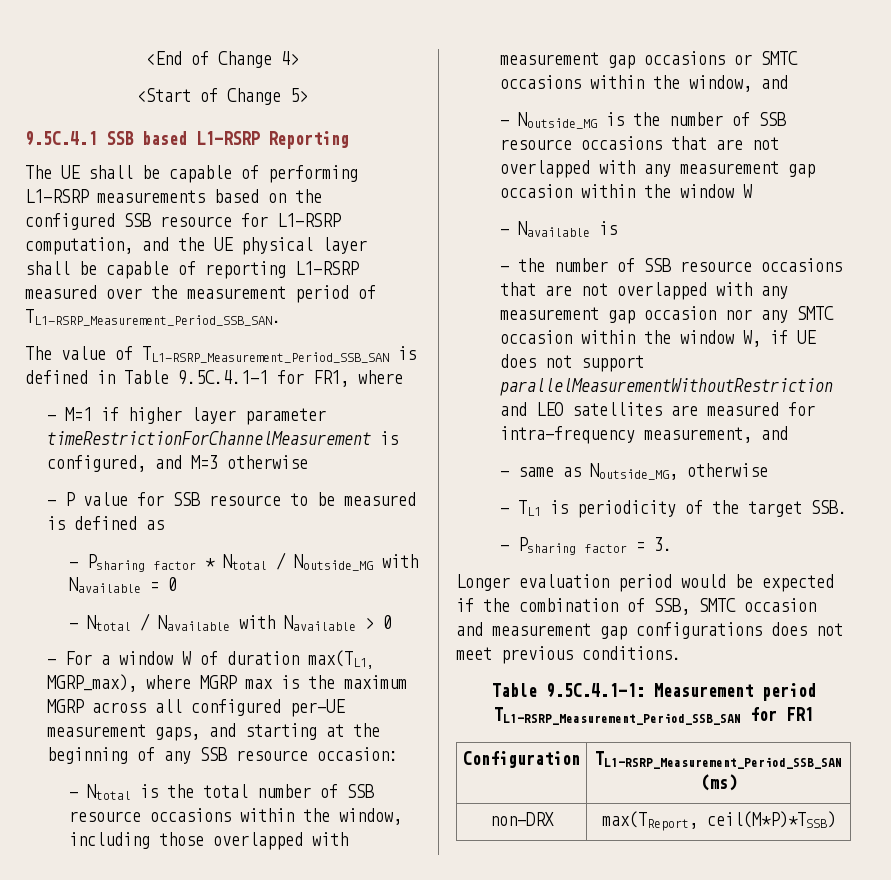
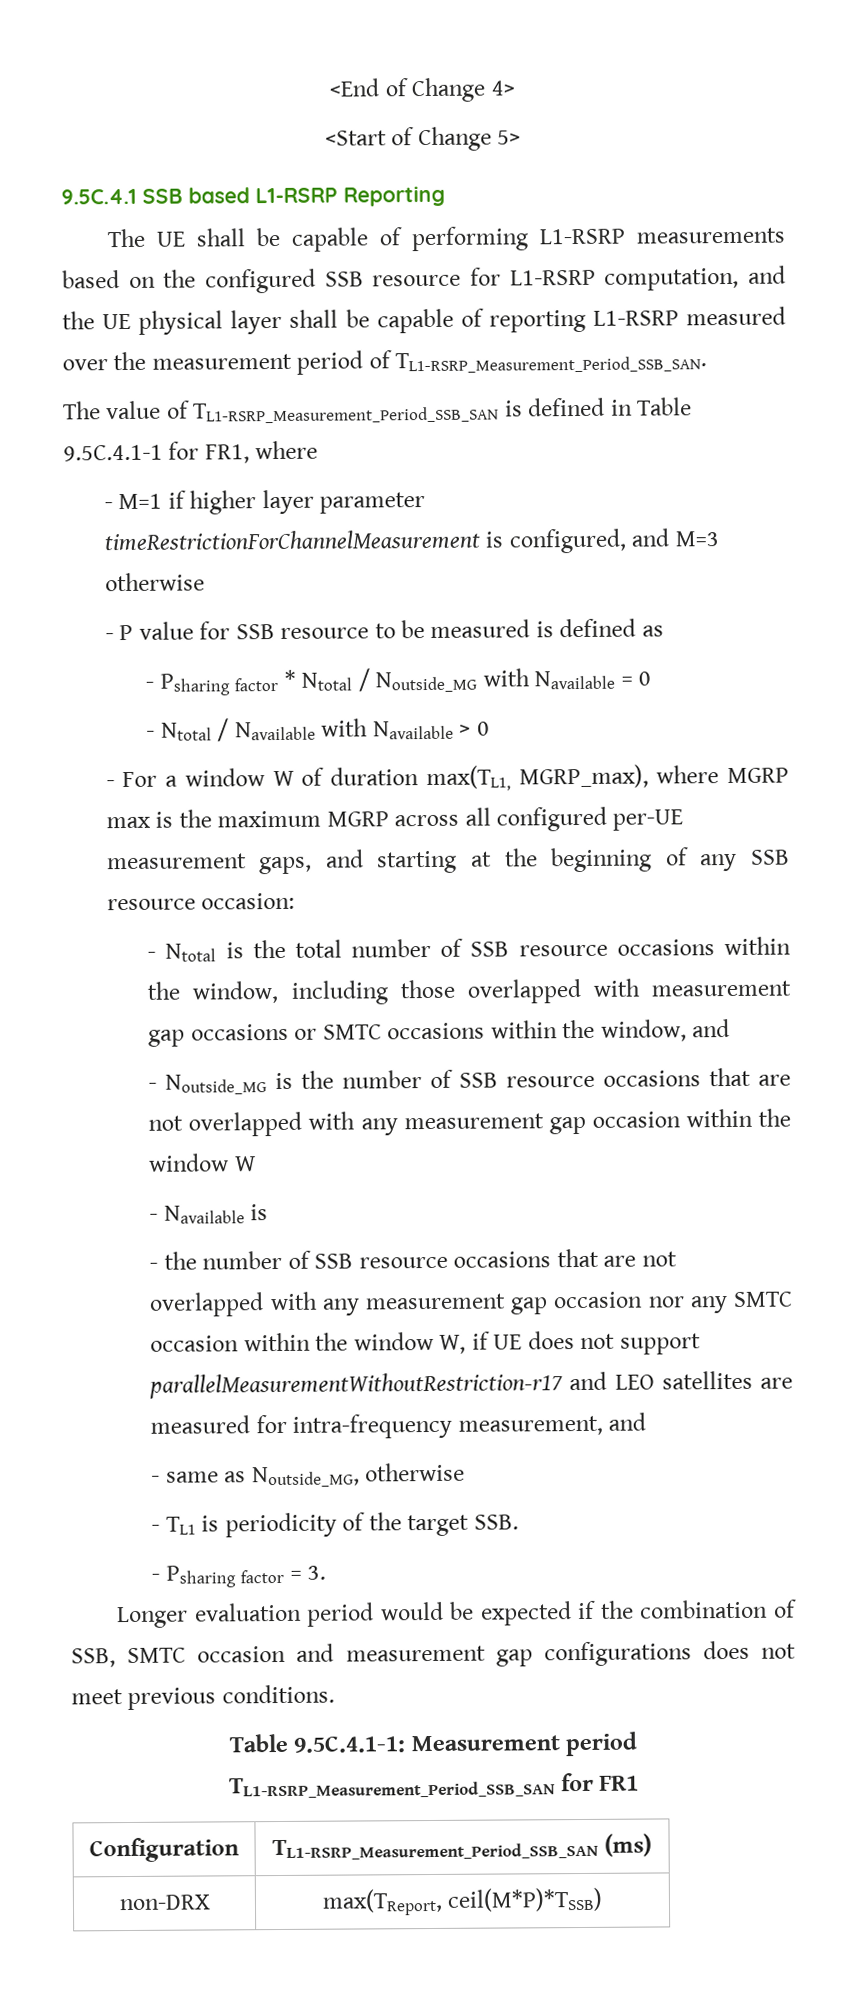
- - the number of SSB resource occasions that are not overlapped with any measurement gap occasion nor any SMTC occasion within the window W, if UE does not support parallelMeasurementWithoutRestriction and LEO satellites are measured for intra-frequency measurement, and
+ - the number of SSB resource occasions that are not overlapped with any measurement gap occasion nor any SMTC occasion within the window W, if UE does not support parallelMeasurementWithoutRestriction-r17 and LEO satellites are measured for intra-frequency measurement, and

